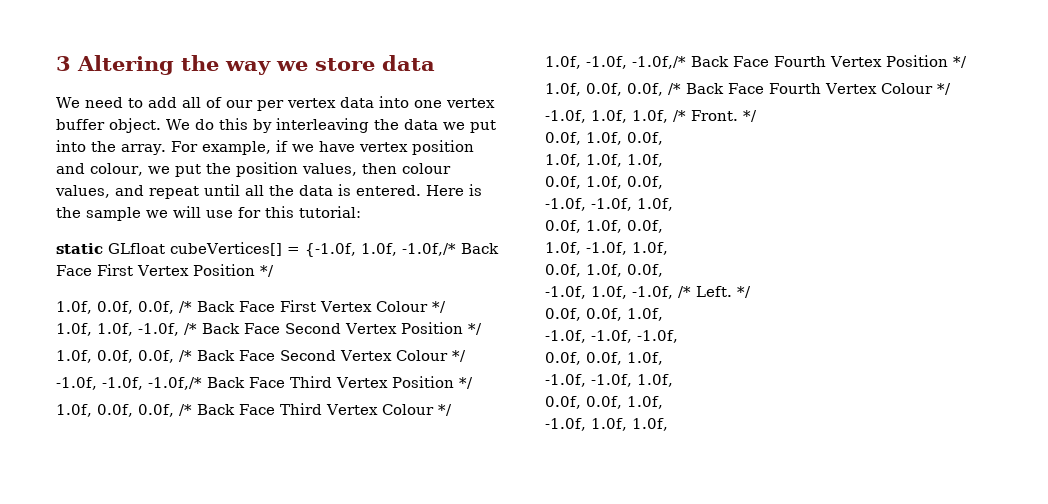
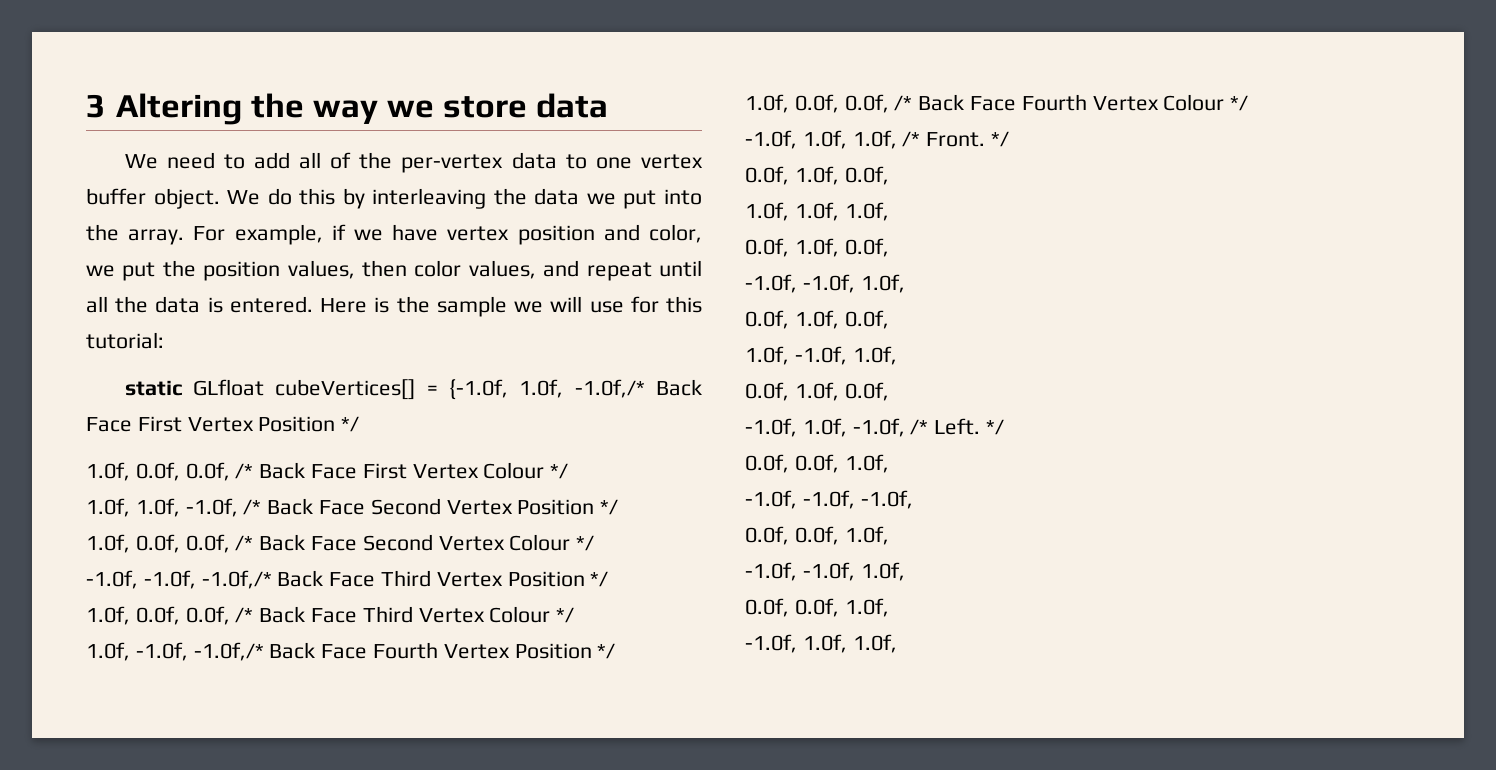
- We need to add all of our per vertex data into one vertex buffer object.
+ We need to add all of the per-vertex data to one vertex buffer object.
- For example, if we have vertex position and colour, we put the position values, then colour values, and repeat until all the data is entered.
+ For example, if we have vertex position and color, we put the position values, then color values, and repeat until all the data is entered.

